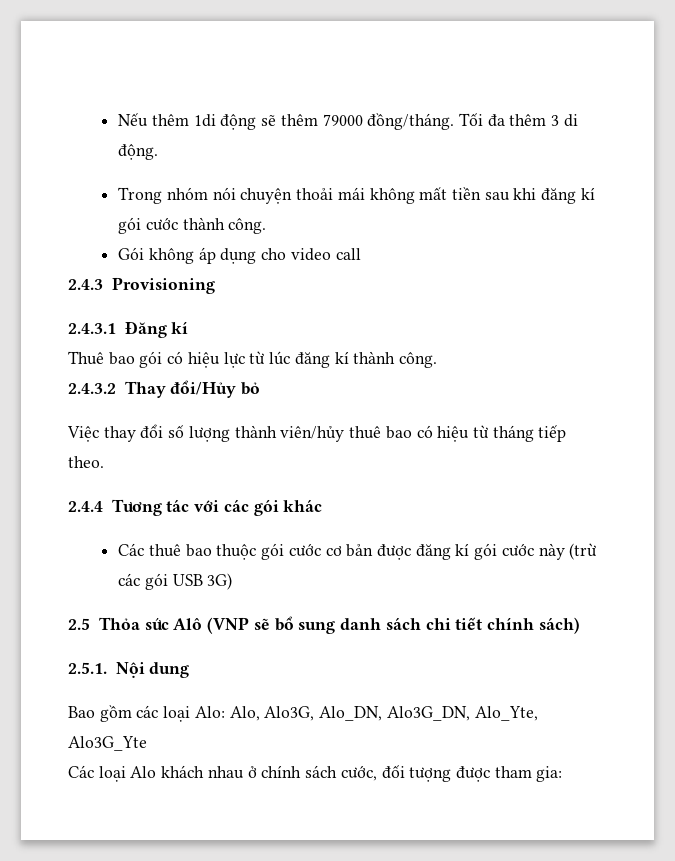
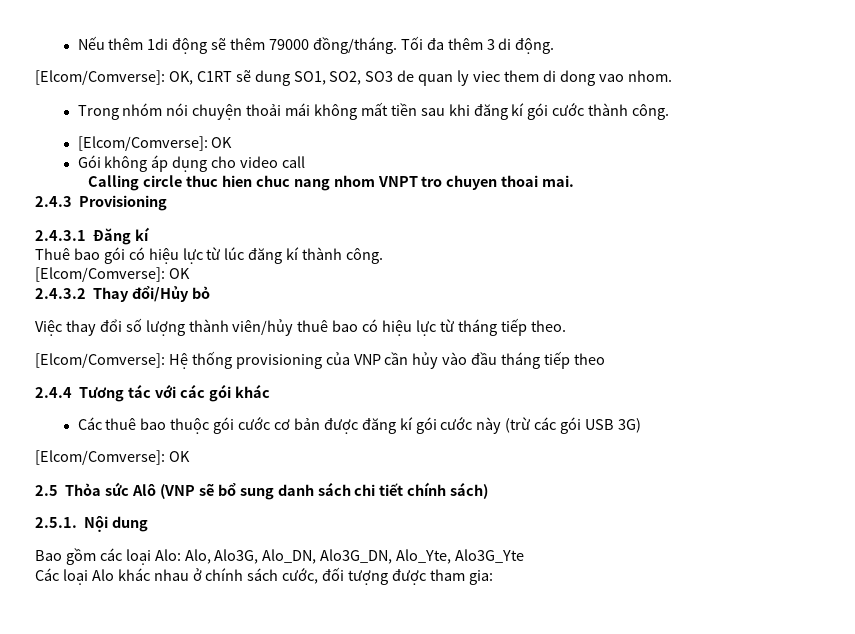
+ [Elcom/Comverse]: OK, C1RT sẽ dung SO1, SO2, SO3 de quan ly viec them di dong vao nhom.
  Trong nhóm nói chuyện thoải mái không mất tiền sau khi đăng kí gói cước thành công.
+ [Elcom/Comverse]: OK
+ Calling circle thuc hien chuc nang nhom VNPT tro chuyen thoai mai.
  Thuê bao gói có hiệu lực từ lúc đăng kí thành công.
+ [Elcom/Comverse]: OK
- Việc thay đổi số lượng thành viên/hủy thuê bao có hiệu từ tháng tiếp theo.
+ Việc thay đổi số lượng thành viên/hủy thuê bao có hiệu lực từ tháng tiếp theo.
+ [Elcom/Comverse]: Hệ thống provisioning của VNP cần hủy vào đầu tháng tiếp theo
  Các thuê bao thuộc gói cước cơ bản được đăng kí gói cước này (trừ các gói USB 3G)
+ [Elcom/Comverse]: OK
- Các loại Alo khách nhau ở chính sách cước, đối tượng được tham gia:
+ Các loại Alo khác nhau ở chính sách cước, đối tượng được tham gia:

